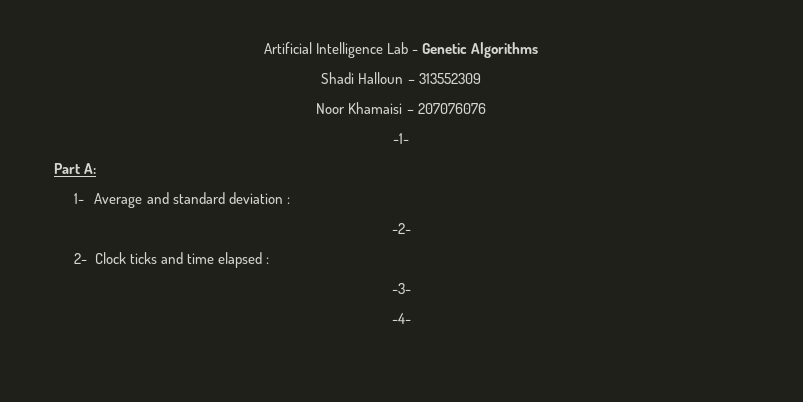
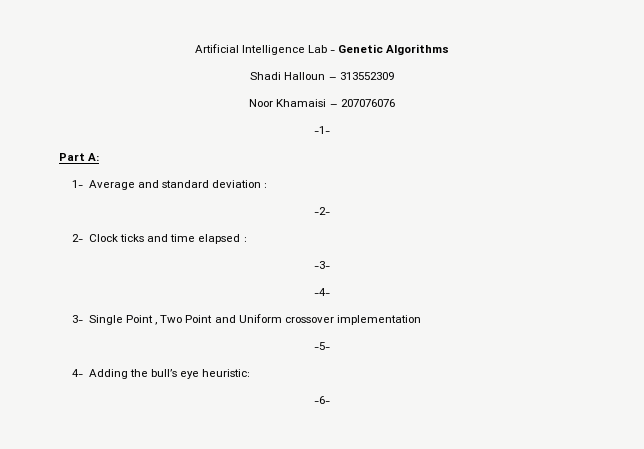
+ 3- Single Point , Two Point and Uniform crossover implementation
+ -5-
+ 4- Adding the bull’s eye heuristic:
+ -6-

